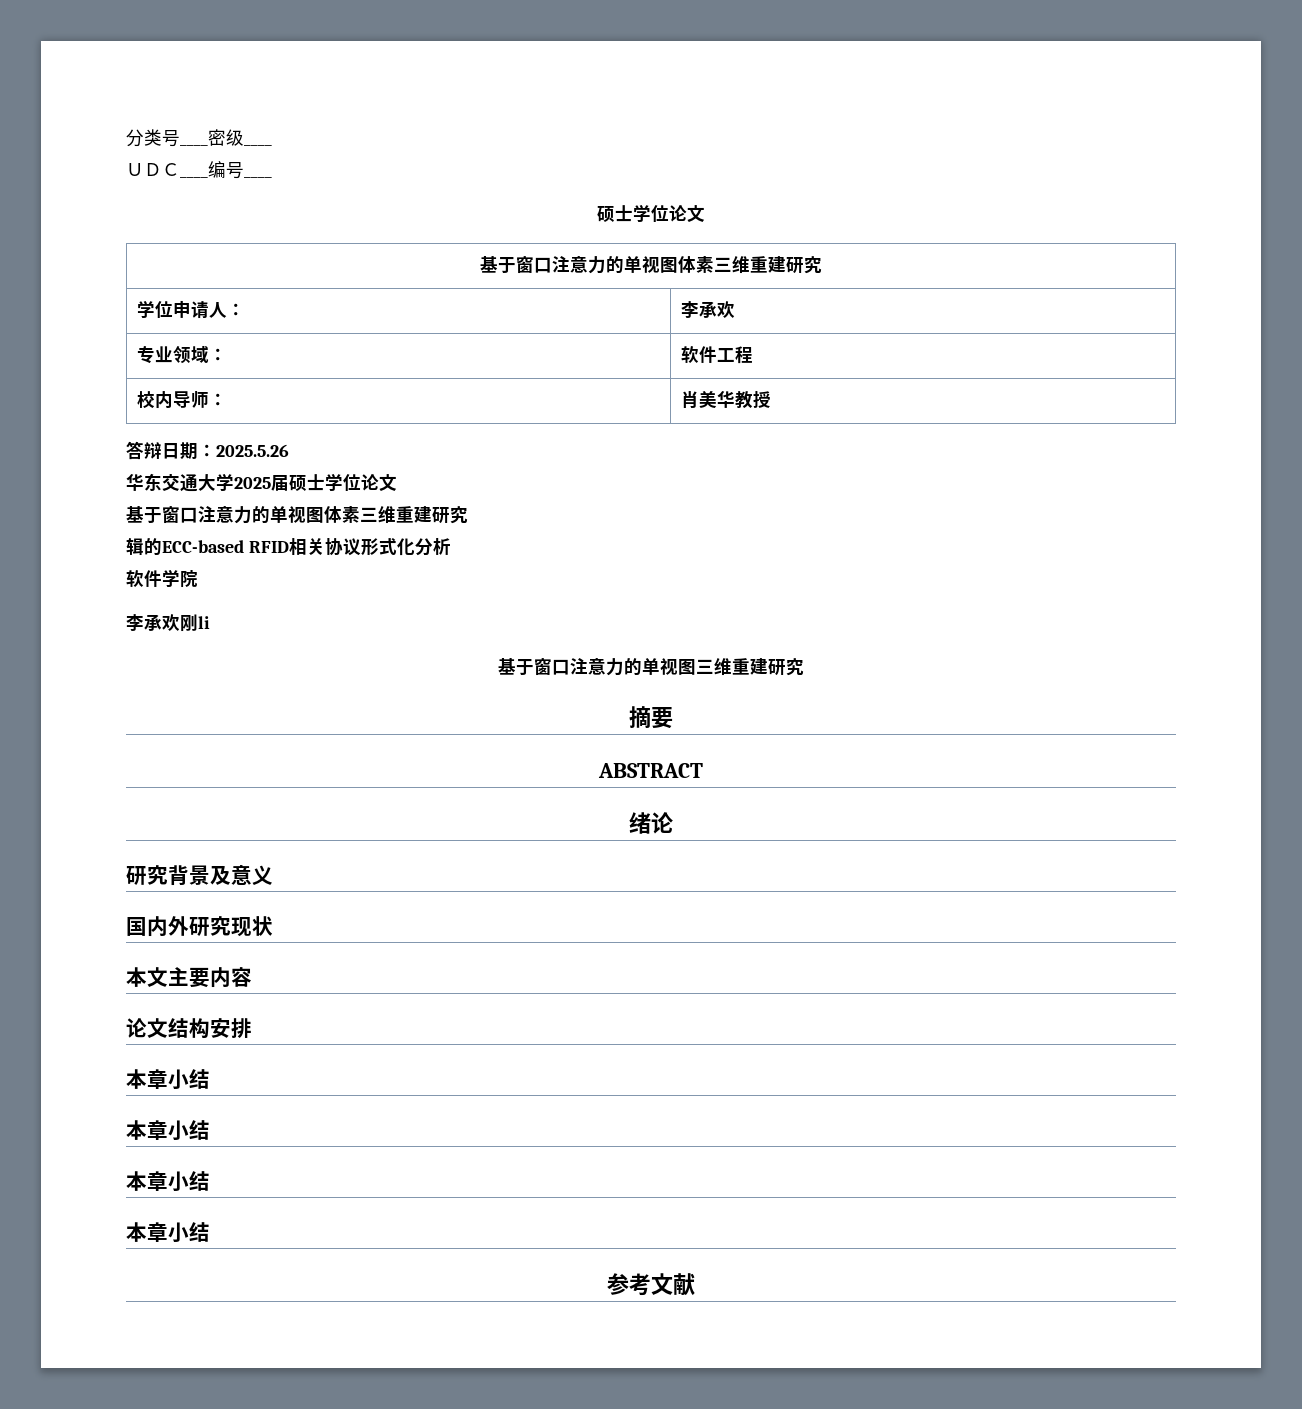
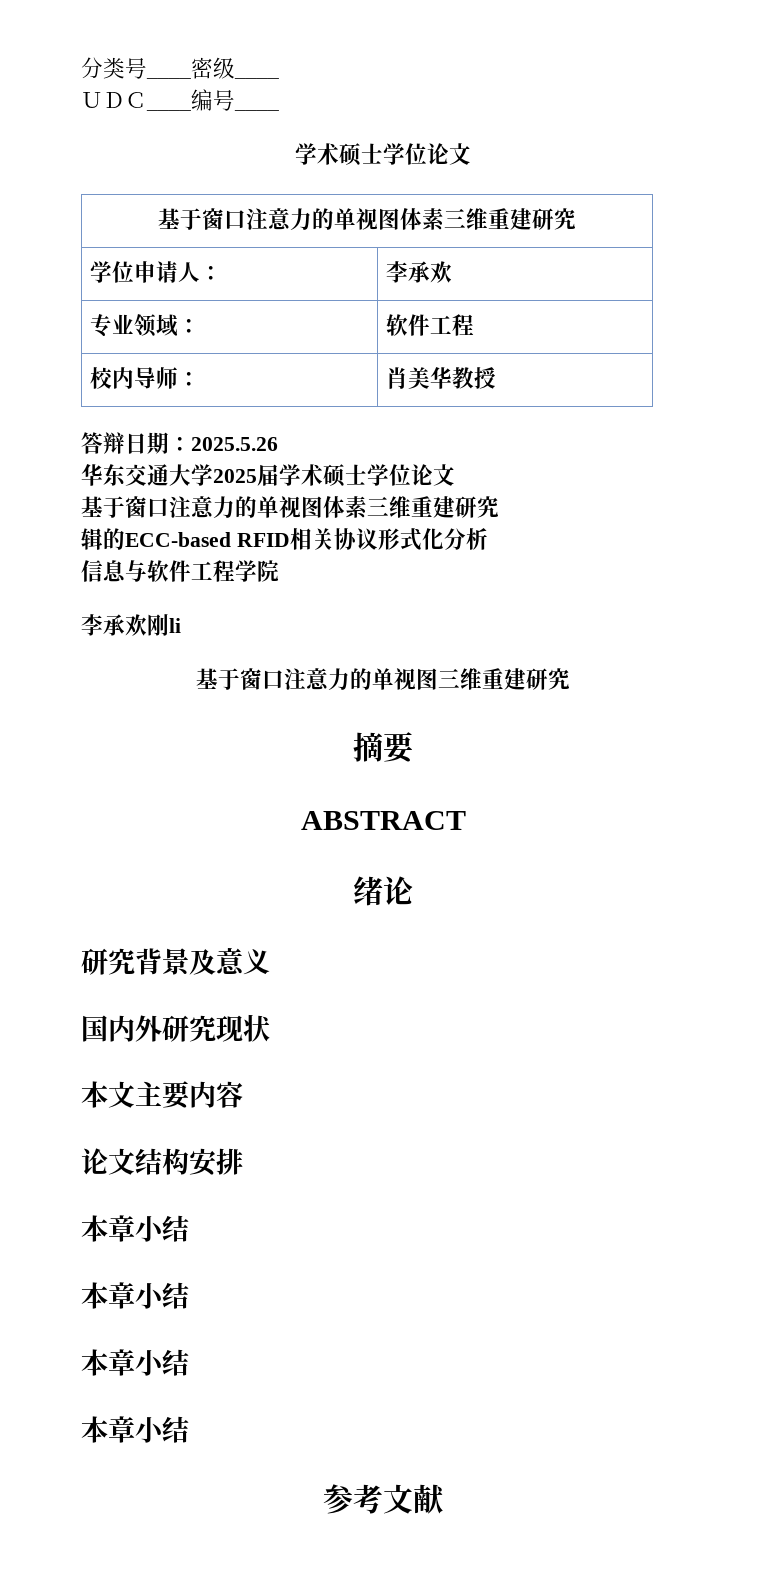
  ＵＤＣ____编号____
- 硕士学位论文
+ 学术硕士学位论文
- 华东交通大学2025届硕士学位论文
+ 华东交通大学2025届学术硕士学位论文
- 软件学院
+ 信息与软件工程学院

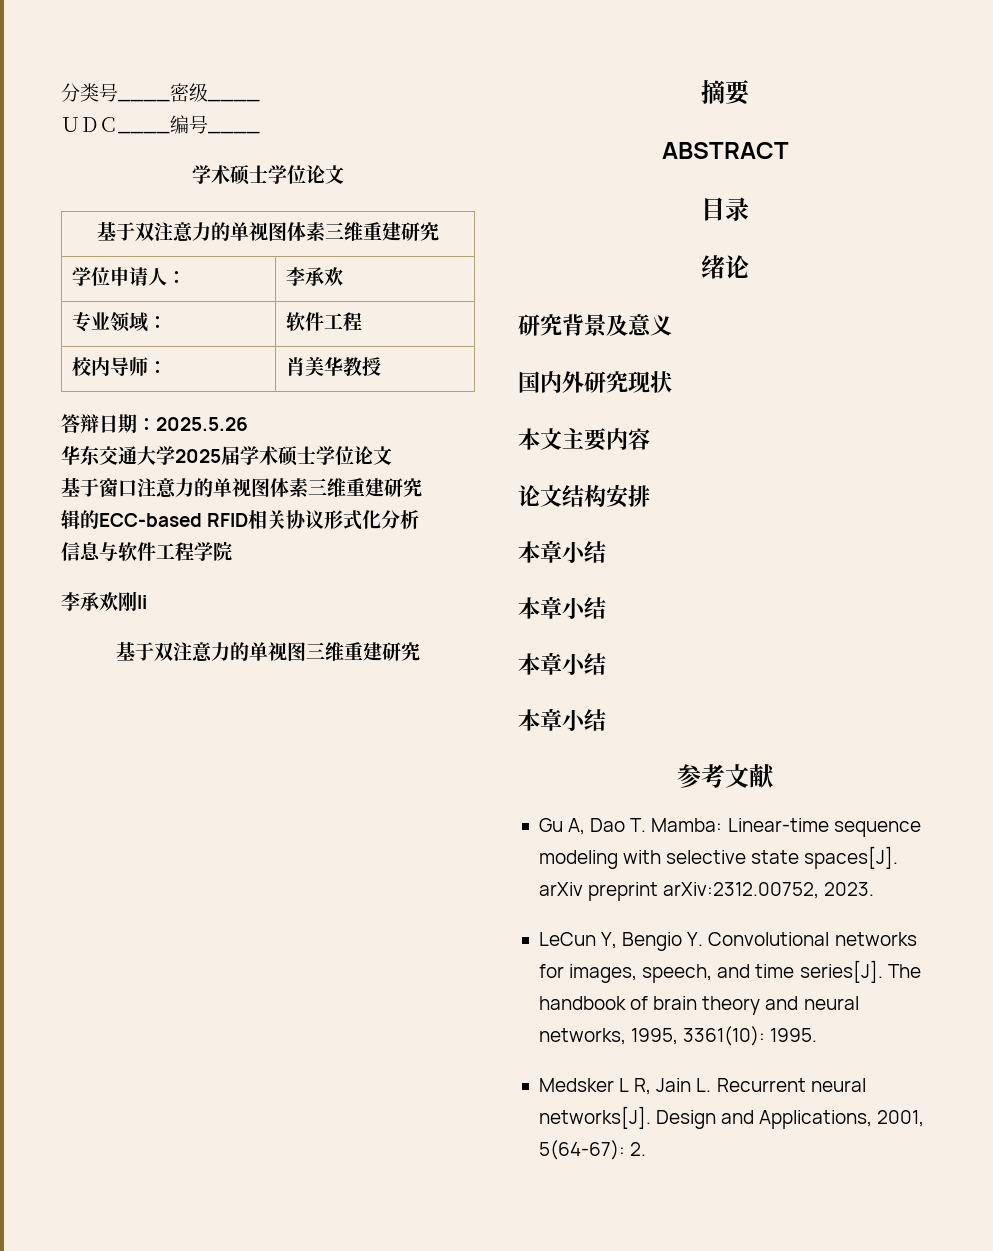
  ＵＤＣ____编号____
  学术硕士学位论文
- 基于窗口注意力的单视图体素三维重建研究
+ 基于双注意力的单视图体素三维重建研究
- 基于窗口注意力的单视图三维重建研究
+ 基于双注意力的单视图三维重建研究
+ 目录
+ Gu A, Dao T. Mamba: Linear-time sequence modeling with selective state spaces[J]. arXiv preprint arXiv:2312.00752, 2023.
+ LeCun Y, Bengio Y. Convolutional networks for images, speech, and time series[J]. The handbook of brain theory and neural networks, 1995, 3361(10): 1995.
+ Medsker L R, Jain L. Recurrent neural networks[J]. Design and Applications, 2001, 5(64-67): 2.

